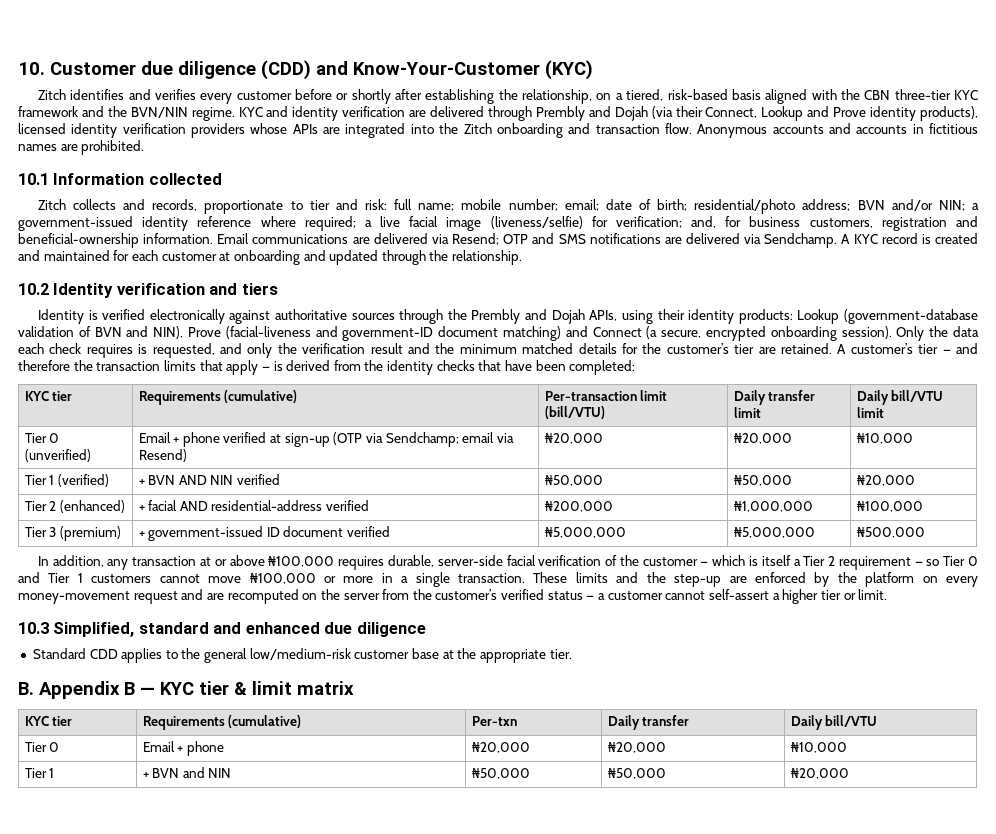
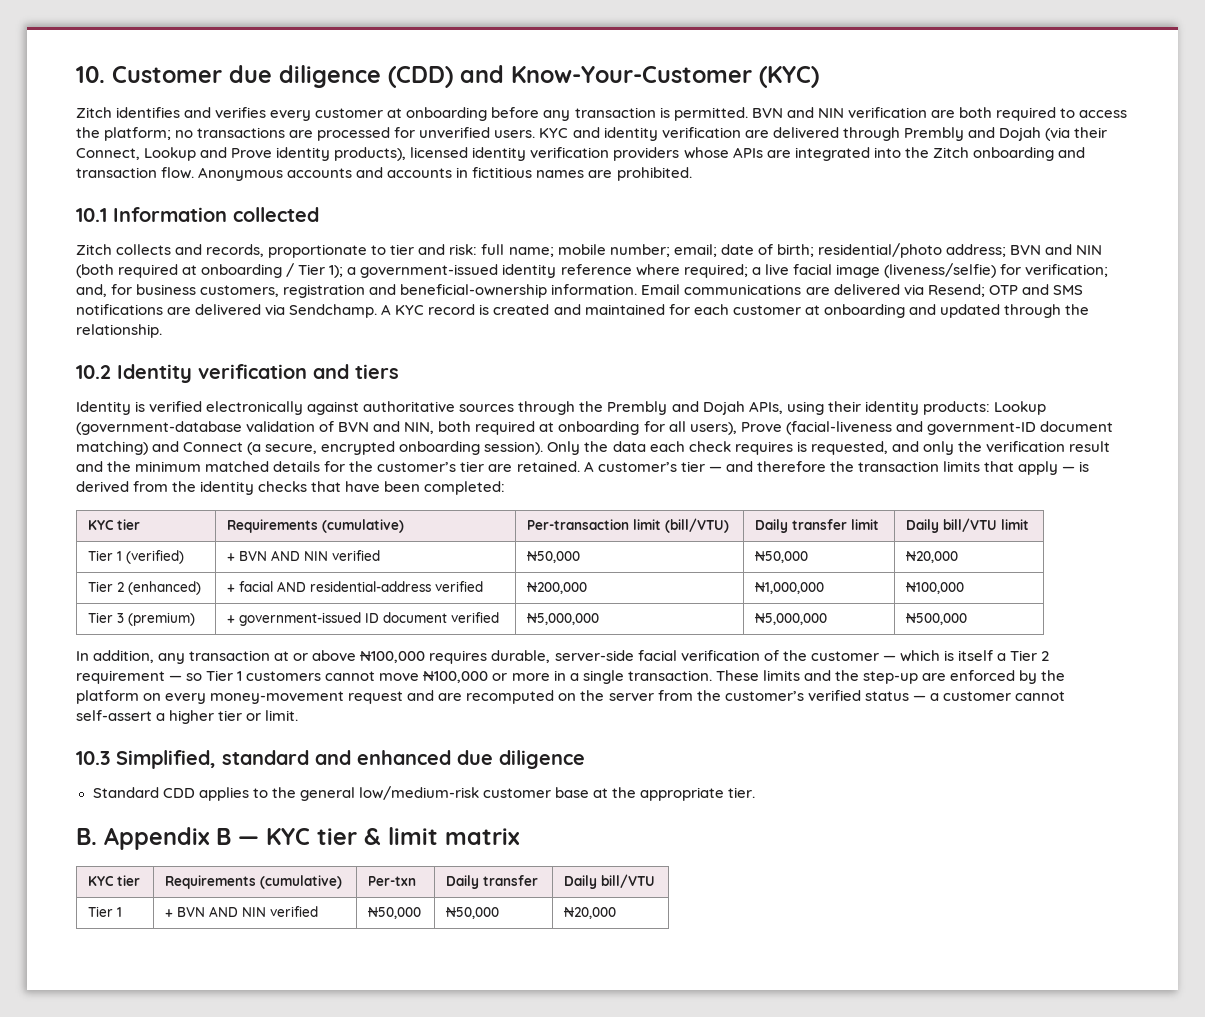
- Zitch identifies and verifies every customer before or shortly after establishing the relationship, on a tiered, risk-based basis aligned with the CBN three-tier KYC framework and the BVN/NIN regime.
+ Zitch identifies and verifies every customer at onboarding before any transaction is permitted. BVN and NIN verification are both required to access the platform; no transactions are processed for unverified users.
- Zitch collects and records, proportionate to tier and risk: full name; mobile number; email; date of birth; residential/photo address; BVN and/or NIN; a government-issued identity reference where required; a live facial image (liveness/selfie) for verification; and, for business customers, registration and beneficial-ownership information.
+ Zitch collects and records, proportionate to tier and risk: full name; mobile number; email; date of birth; residential/photo address; BVN and NIN (both required at onboarding / Tier 1); a government-issued identity reference where required; a live facial image (liveness/selfie) for verification; and, for business customers, registration and beneficial-ownership information.
- Identity is verified electronically against authoritative sources through the Prembly and Dojah APIs, using their identity products: Lookup (government-database validation of BVN and NIN), Prove (facial-liveness and government-ID document matching) and Connect (a secure, encrypted onboarding session).
+ Identity is verified electronically against authoritative sources through the Prembly and Dojah APIs, using their identity products: Lookup (government-database validation of BVN and NIN, both required at onboarding for all users), Prove (facial-liveness and government-ID document matching) and Connect (a secure, encrypted onboarding session).
- Tier 0 (unverified) | Email + phone verified at sign-up (OTP via Sendchamp; email via Resend) | ₦20,000 | ₦20,000 | ₦10,000
- In addition, any transaction at or above ₦100,000 requires durable, server-side facial verification of the customer — which is itself a Tier 2 requirement — so Tier 0 and Tier 1 customers cannot move ₦100,000 or more in a single transaction.
+ In addition, any transaction at or above ₦100,000 requires durable, server-side facial verification of the customer — which is itself a Tier 2 requirement — so Tier 1 customers cannot move ₦100,000 or more in a single transaction.
- Tier 0 | Email + phone | ₦20,000 | ₦20,000 | ₦10,000
- Tier 1 | + BVN and NIN | ₦50,000 | ₦50,000 | ₦20,000
+ Tier 1 | + BVN AND NIN verified | ₦50,000 | ₦50,000 | ₦20,000

